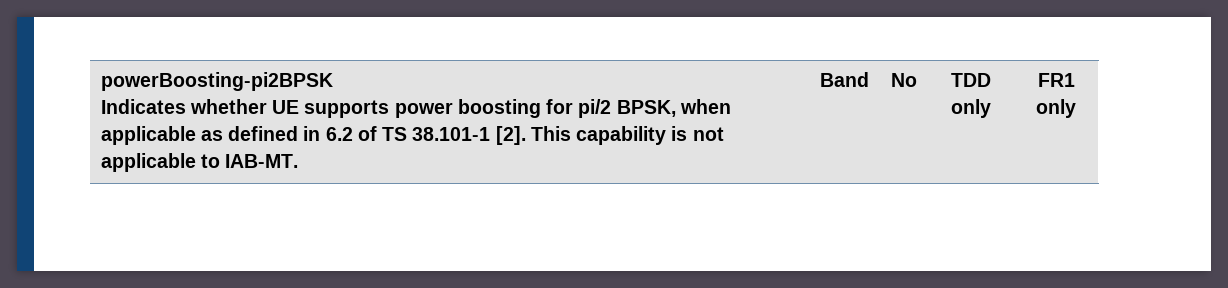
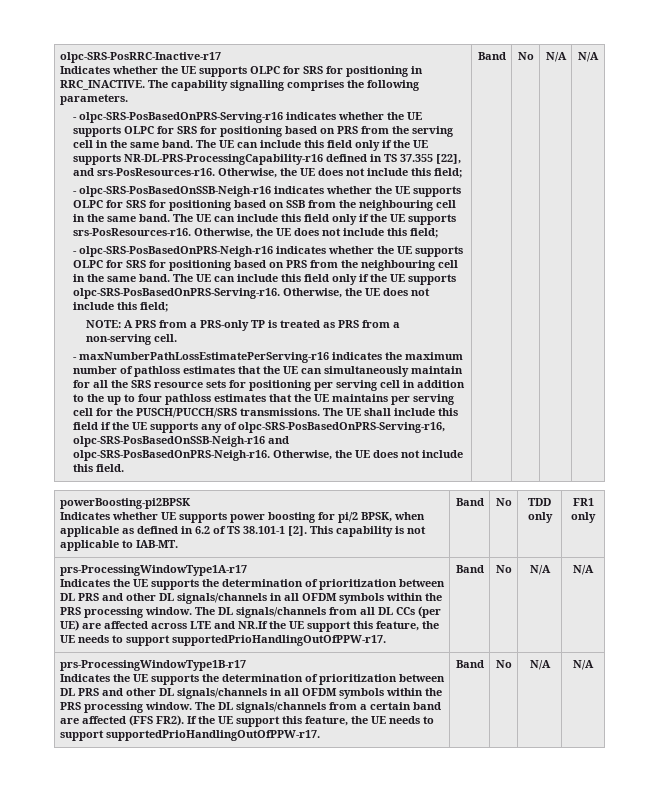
+ olpc-SRS-PosRRC-Inactive-r17
+ Indicates whether the UE supports OLPC for SRS for positioning in RRC_INACTIVE. The capability signalling comprises the following parameters.
+ - olpc-SRS-PosBasedOnPRS-Serving-r16 indicates whether the UE supports OLPC for SRS for positioning based on PRS from the serving cell in the same band. The UE can include this field only if the UE supports NR-DL-PRS-ProcessingCapability-r16 defined in TS 37.355 [22], and srs-PosResources-r16. Otherwise, the UE does not include this field;
+ - olpc-SRS-PosBasedOnSSB-Neigh-r16 indicates whether the UE supports OLPC for SRS for positioning based on SSB from the neighbouring cell in the same band. The UE can include this field only if the UE supports srs-PosResources-r16. Otherwise, the UE does not include this field;
+ - olpc-SRS-PosBasedOnPRS-Neigh-r16 indicates whether the UE supports OLPC for SRS for positioning based on PRS from the neighbouring cell in the same band. The UE can include this field only if the UE supports olpc-SRS-PosBasedOnPRS-Serving-r16. Otherwise, the UE does not include this field;
+ NOTE: A PRS from a PRS-only TP is treated as PRS from a non-serving cell.
+ - maxNumberPathLossEstimatePerServing-r16 indicates the maximum number of pathloss estimates that the UE can simultaneously maintain for all the SRS resource sets for positioning per serving cell in addition to the up to four pathloss estimates that the UE maintains per serving cell for the PUSCH/PUCCH/SRS transmissions. The UE shall include this field if the UE supports any of olpc-SRS-PosBasedOnPRS-Serving-r16, olpc-SRS-PosBasedOnSSB-Neigh-r16 and olpc-SRS-PosBasedOnPRS-Neigh-r16. Otherwise, the UE does not include this field. | Band | No | N/A | N/A
+ prs-ProcessingWindowType1A-r17
+ Indicates the UE supports the determination of prioritization between DL PRS and other DL signals/channels in all OFDM symbols within the PRS processing window. The DL signals/channels from all DL CCs (per UE) are affected across LTE and NR.If the UE support this feature, the UE needs to support supportedPrioHandlingOutOfPPW-r17. | Band | No | N/A | N/A
+ prs-ProcessingWindowType1B-r17
+ Indicates the UE supports the determination of prioritization between DL PRS and other DL signals/channels in all OFDM symbols within the PRS processing window. The DL signals/channels from a certain band are affected (FFS FR2). If the UE support this feature, the UE needs to support supportedPrioHandlingOutOfPPW-r17. | Band | No | N/A | N/A

